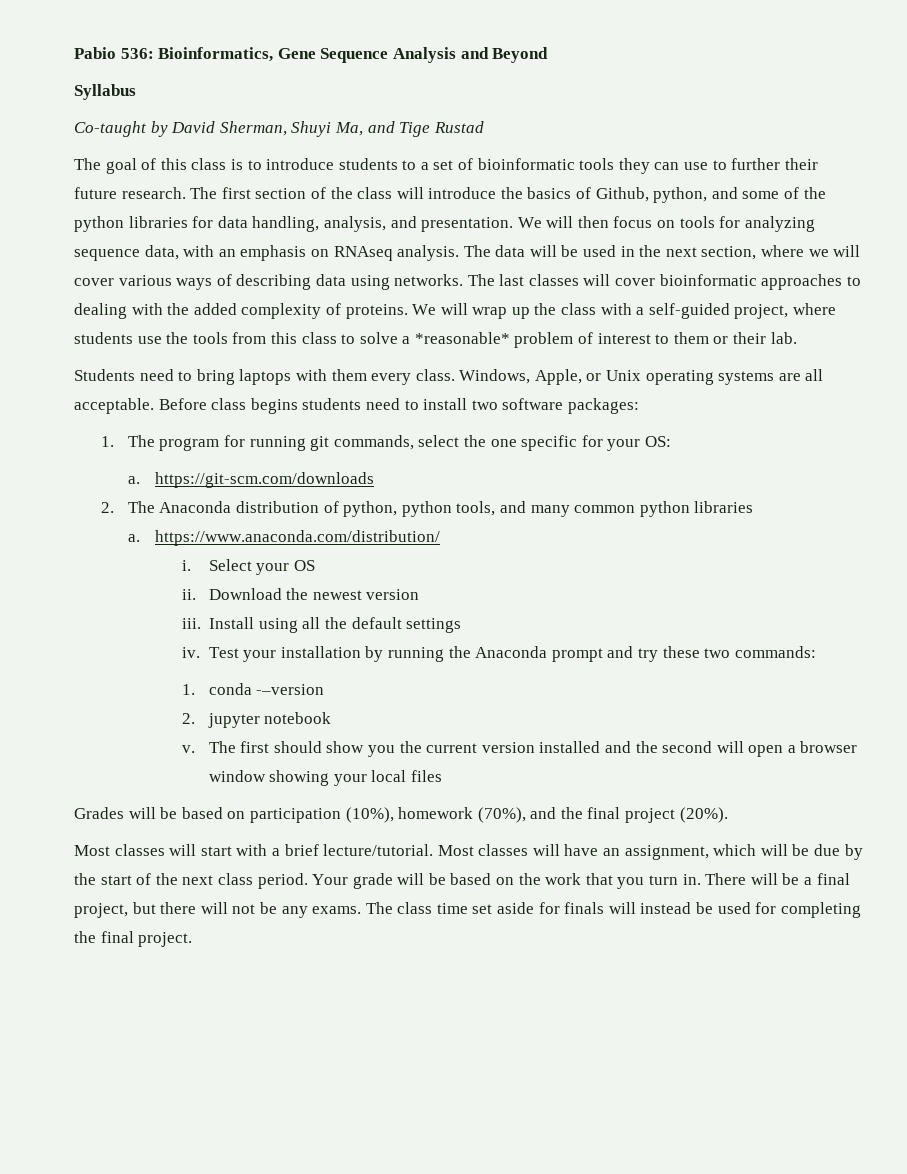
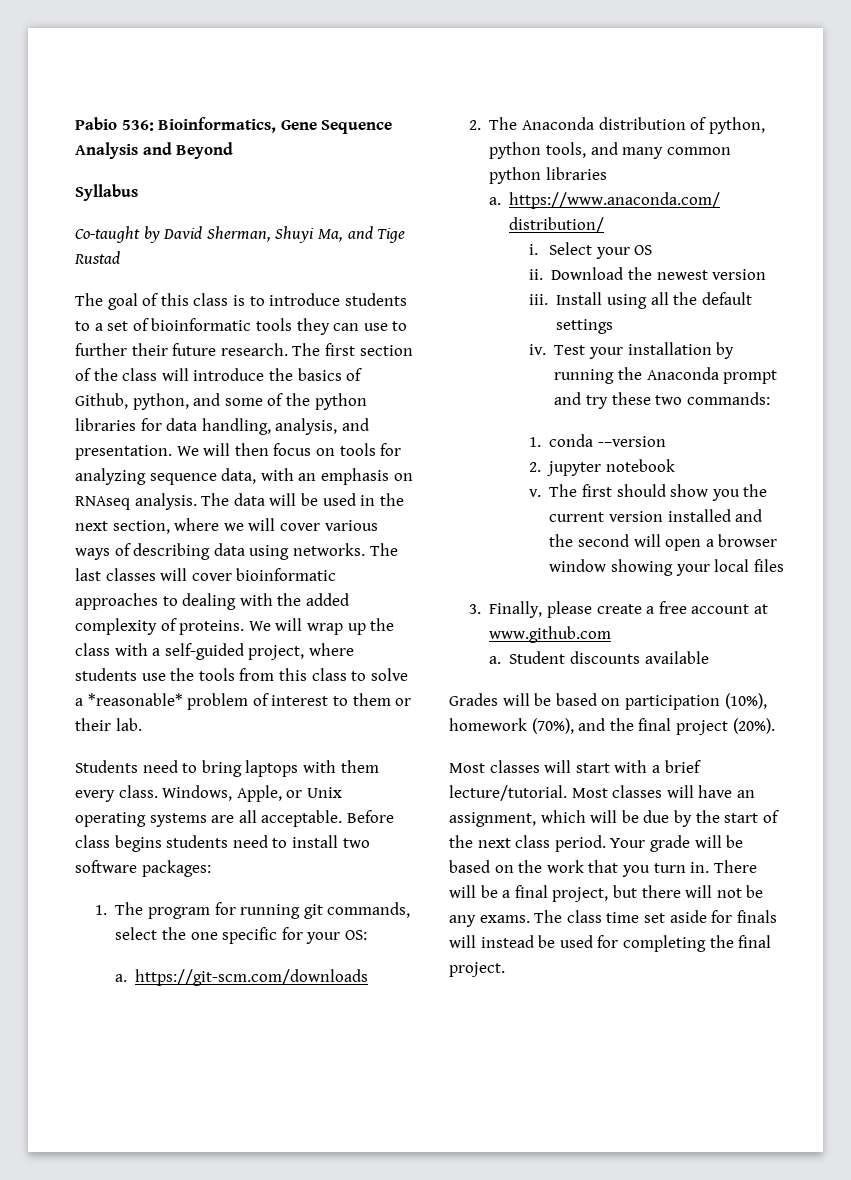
+ 3. Finally, please create a free account at www.github.com
+ a. Student discounts available

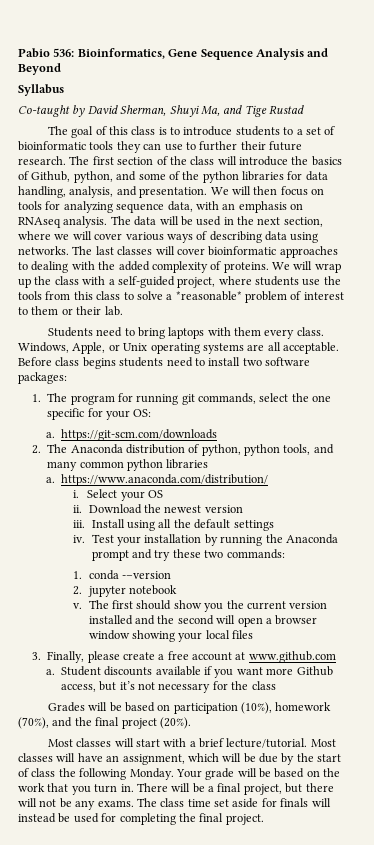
- Student discounts available
+ Student discounts available if you want more Github access, but it’s not necessary for the class
- Most classes will have an assignment, which will be due by the start of the next class period.
+ Most classes will have an assignment, which will be due by the start of class the following Monday.

